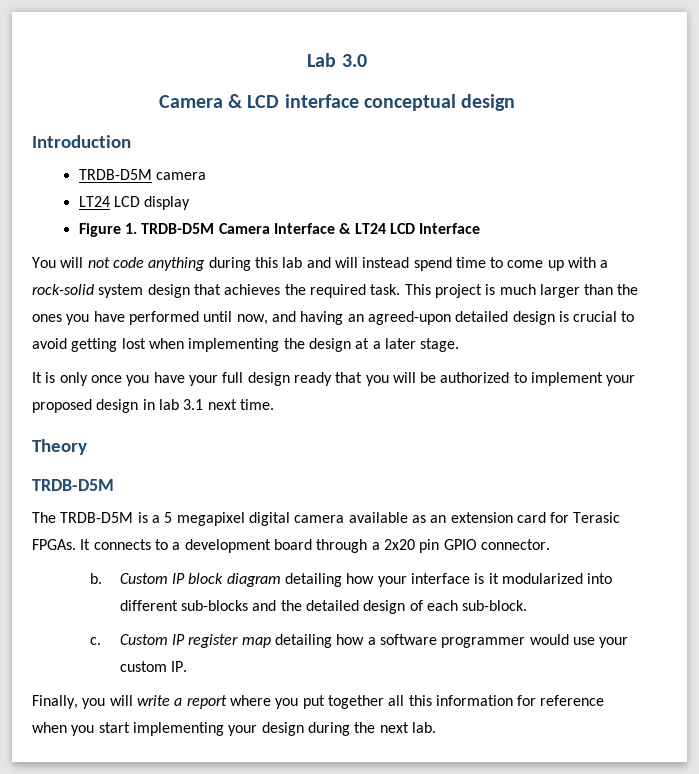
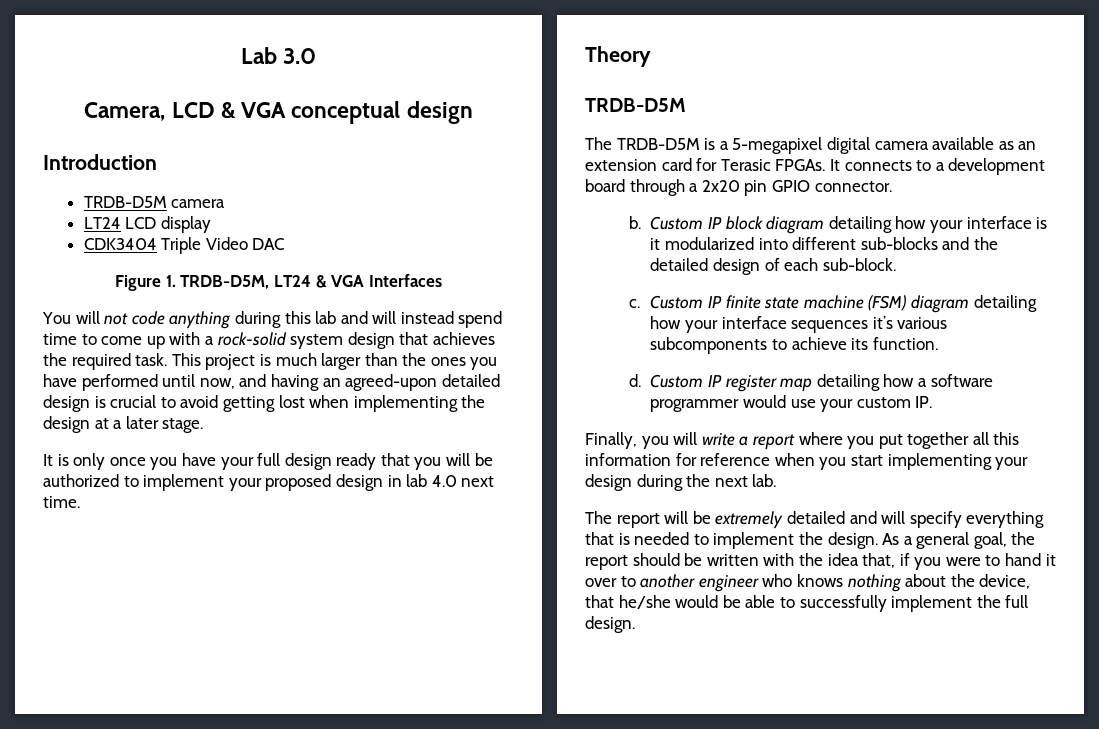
- Camera & LCD interface conceptual design
+ Camera, LCD & VGA conceptual design
- Figure 1. TRDB-D5M Camera Interface & LT24 LCD Interface
+ CDK3404 Triple Video DAC
+ Figure 1. TRDB-D5M, LT24 & VGA Interfaces
- It is only once you have your full design ready that you will be authorized to implement your proposed design in lab 3.1 next time.
+ It is only once you have your full design ready that you will be authorized to implement your proposed design in lab 4.0 next time.
- The TRDB-D5M is a 5 megapixel digital camera available as an extension card for Terasic FPGAs.
+ The TRDB-D5M is a 5-megapixel digital camera available as an extension card for Terasic FPGAs.
- Custom IP register map detailing how a software programmer would use your custom IP.
+ Custom IP finite state machine (FSM) diagram detailing how your interface sequences it’s various subcomponents to achieve its function.
+ d. Custom IP register map detailing how a software programmer would use your custom IP.
+ The report will be extremely detailed and will specify everything that is needed to implement the design. As a general goal, the report should be written with the idea that, if you were to hand it over to another engineer who knows nothing about the device, that he/she would be able to successfully implement the full design.

